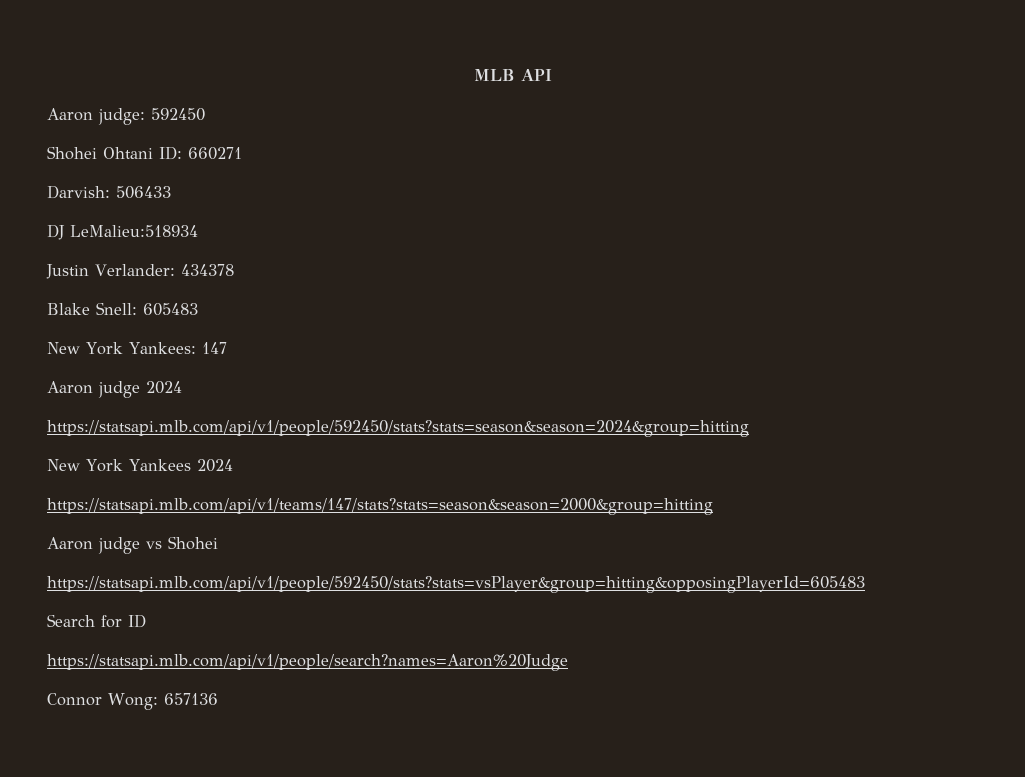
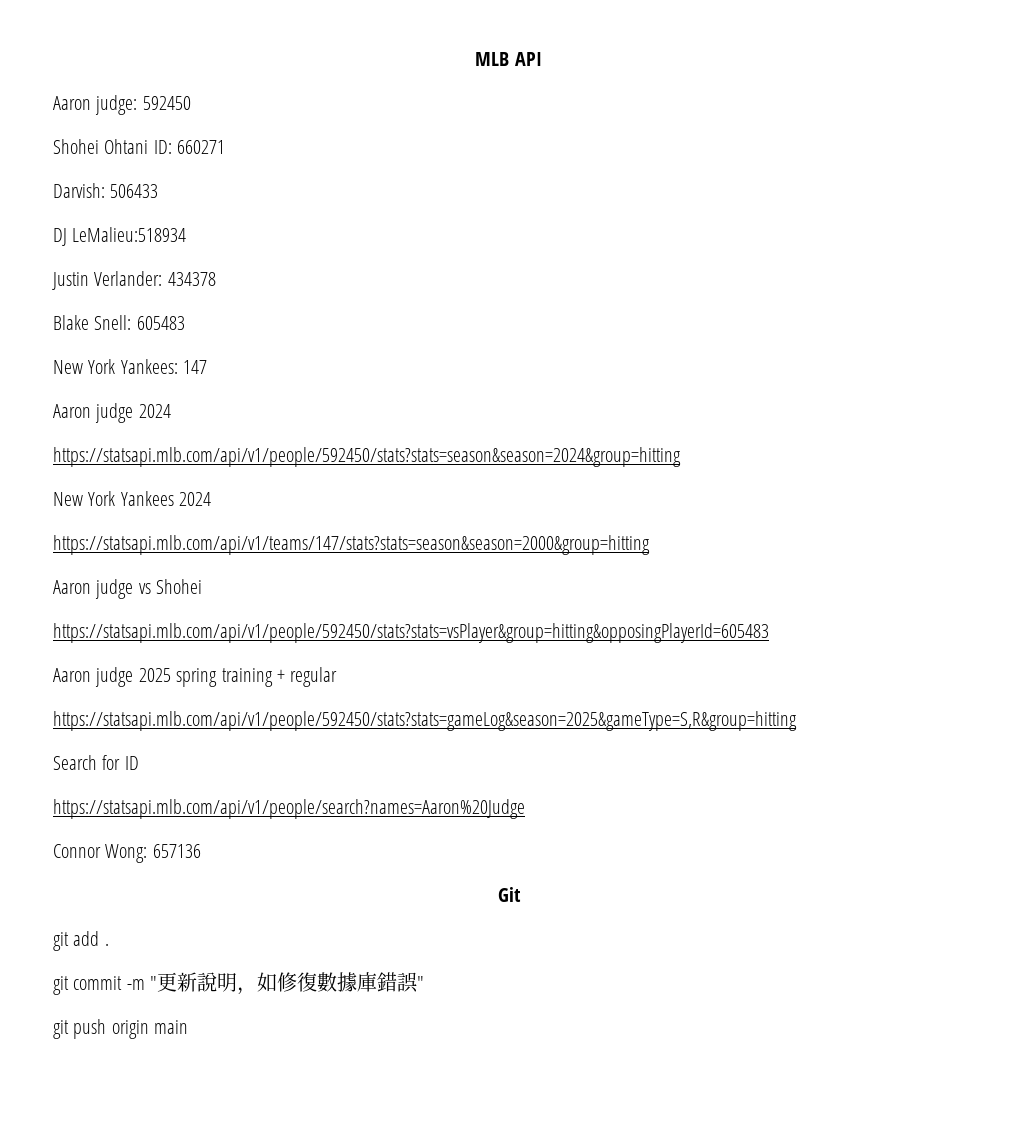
+ Aaron judge 2025 spring training + regular
+ https://statsapi.mlb.com/api/v1/people/592450/stats?stats=gameLog&season=2025&gameType=S,R&group=hitting
+ Git
+ git add .
+ git commit -m "更新說明，如修復數據庫錯誤"
+ git push origin main

